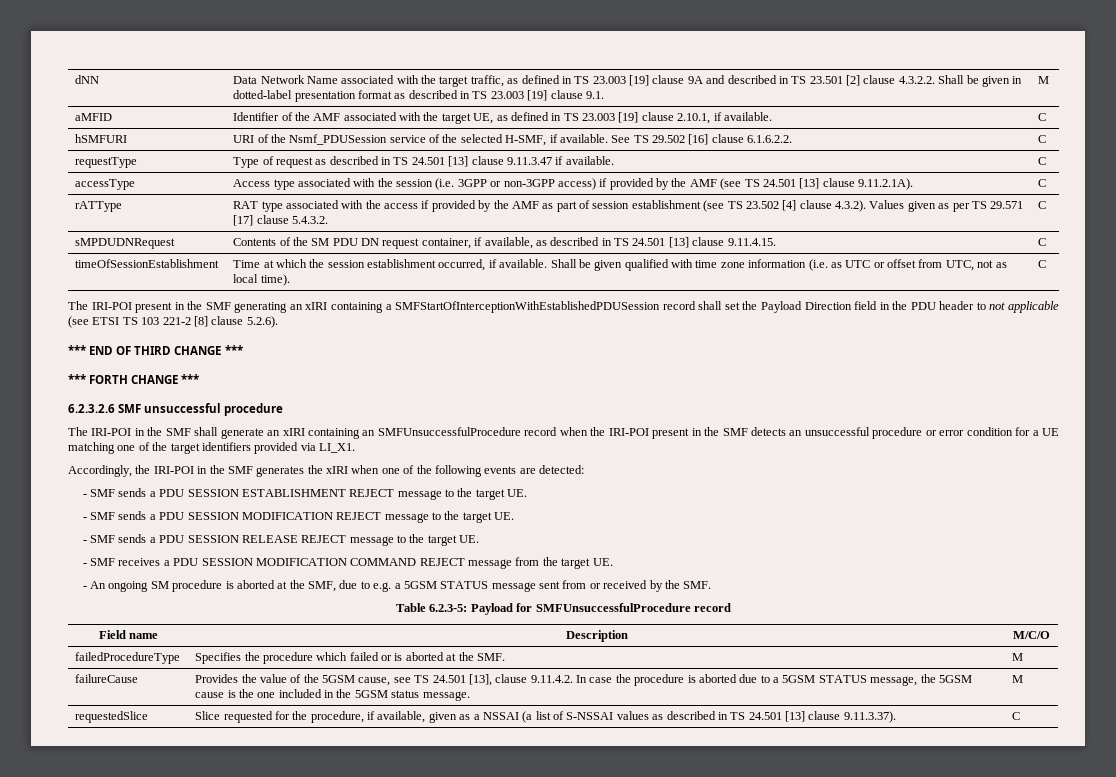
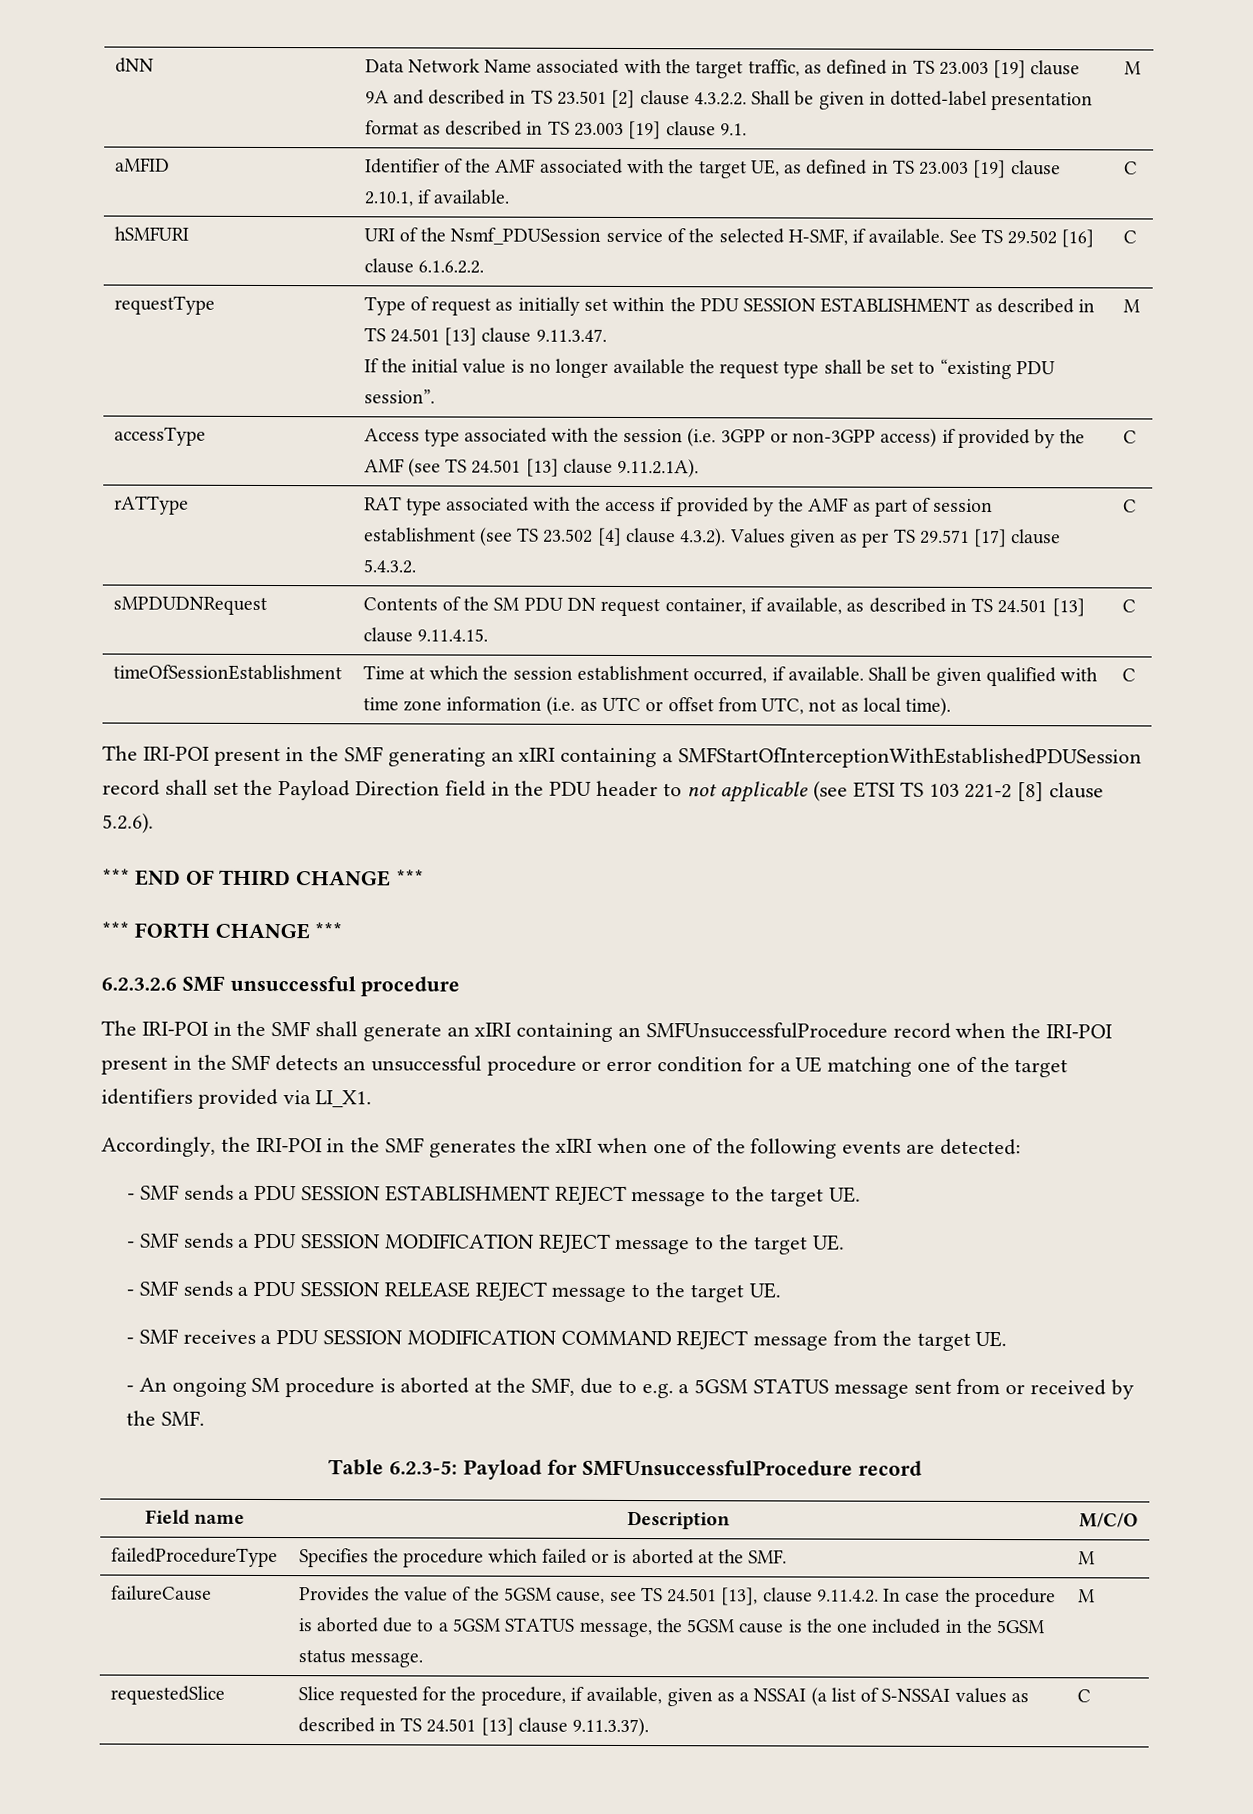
- requestType | Type of request as described in TS 24.501 [13] clause 9.11.3.47 if available. | C
+ requestType | Type of request as initially set within the PDU SESSION ESTABLISHMENT as described in TS 24.501 [13] clause 9.11.3.47.
+ If the initial value is no longer available the request type shall be set to “existing PDU session”. | M

